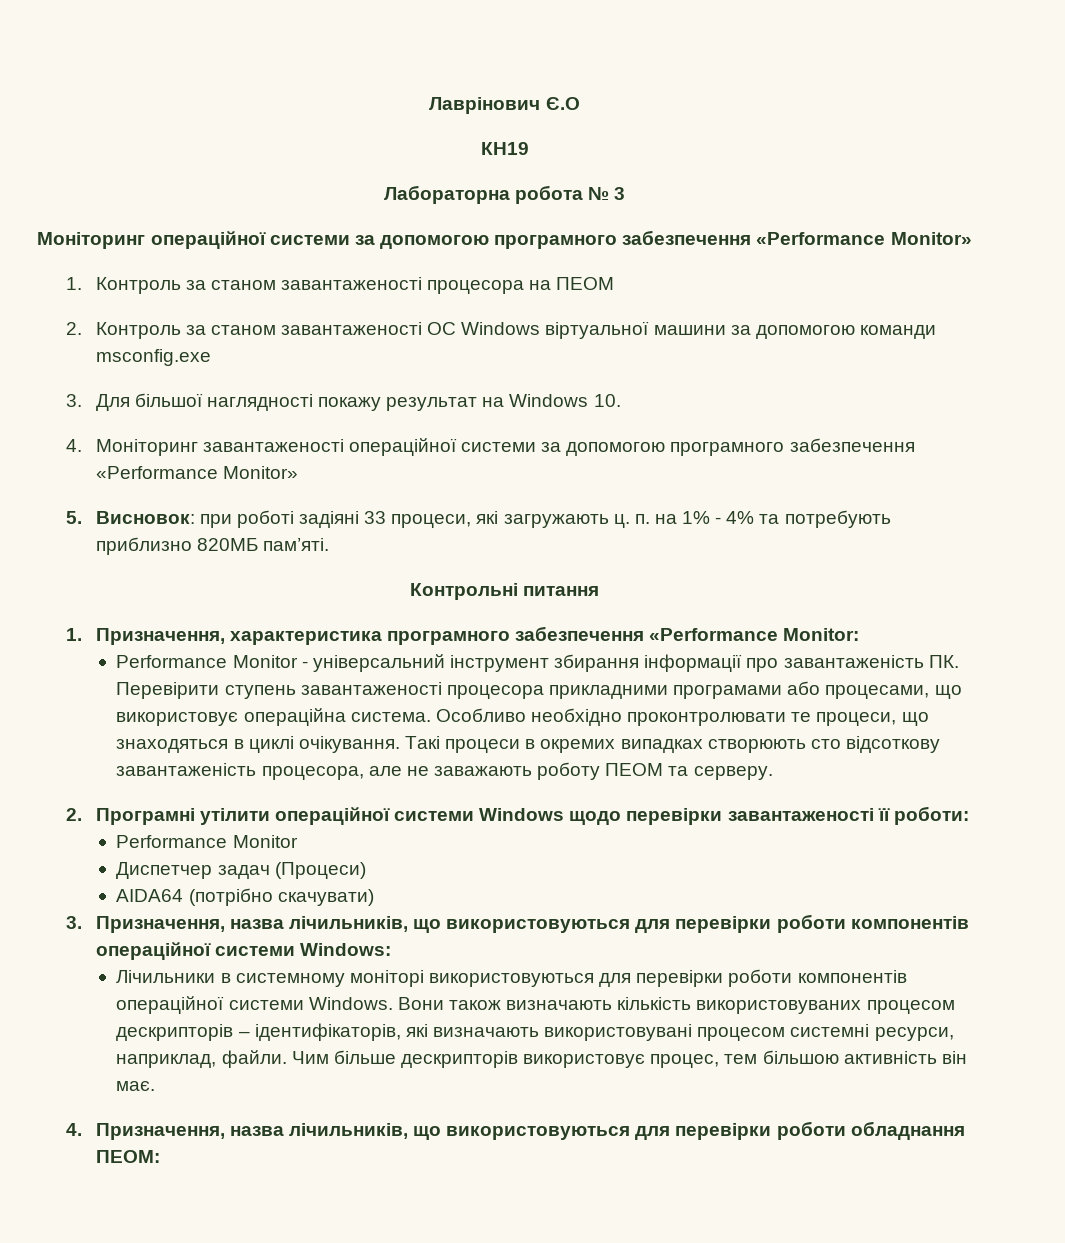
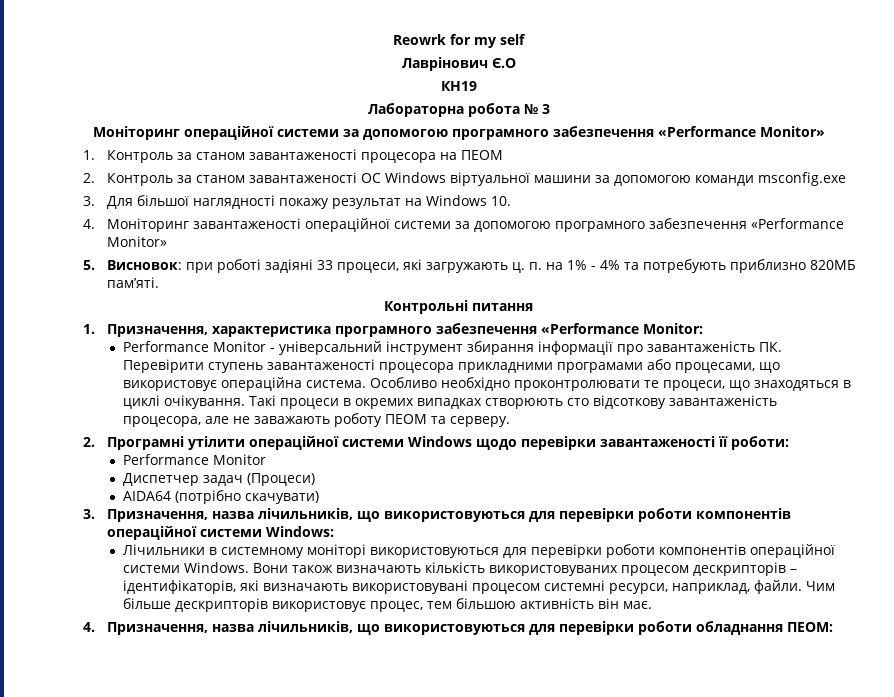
+ Reowrk for my self

